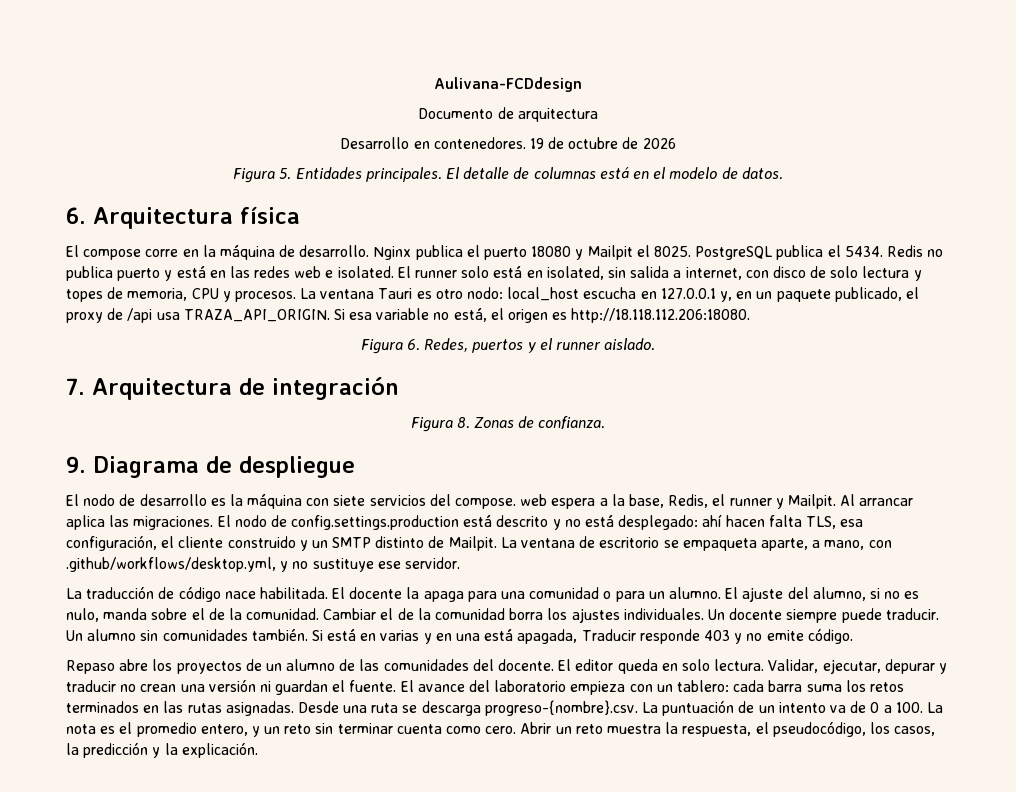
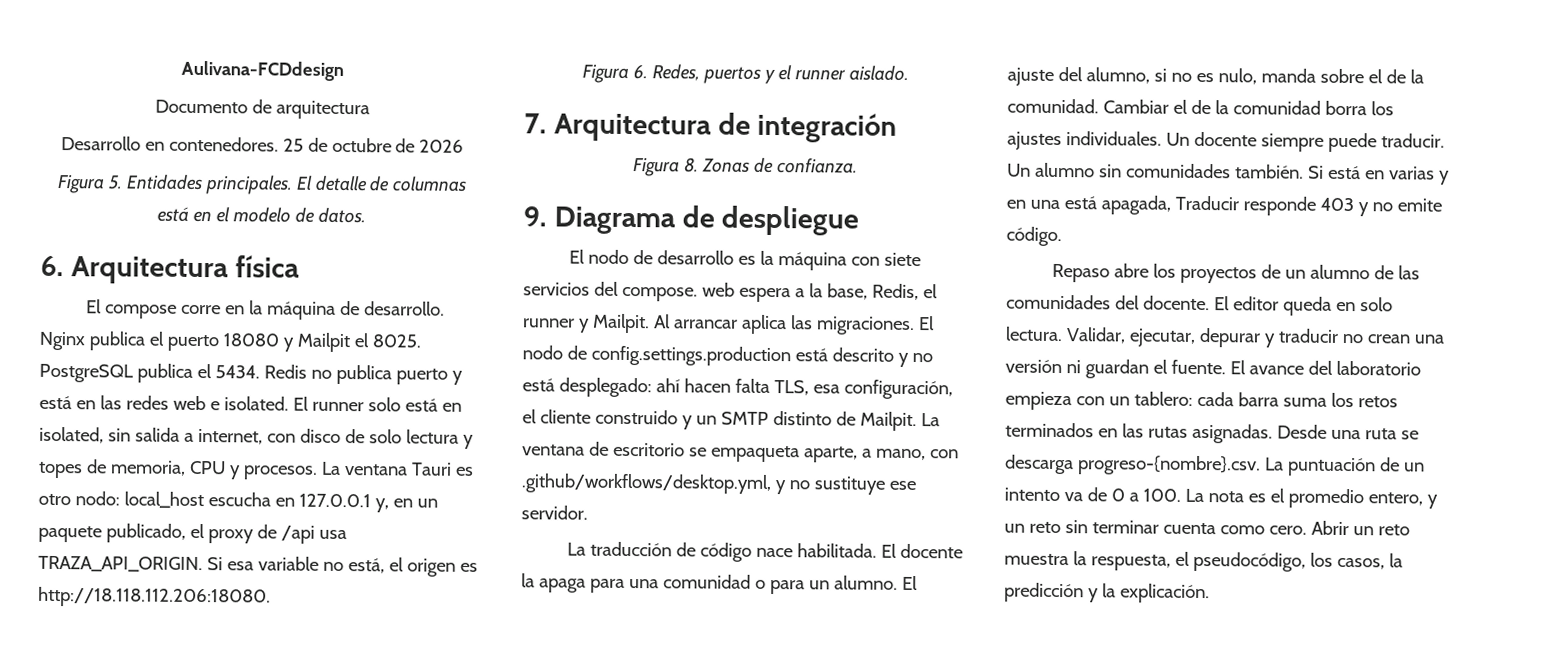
- 19 de octubre de 2026
+ 25 de octubre de 2026

